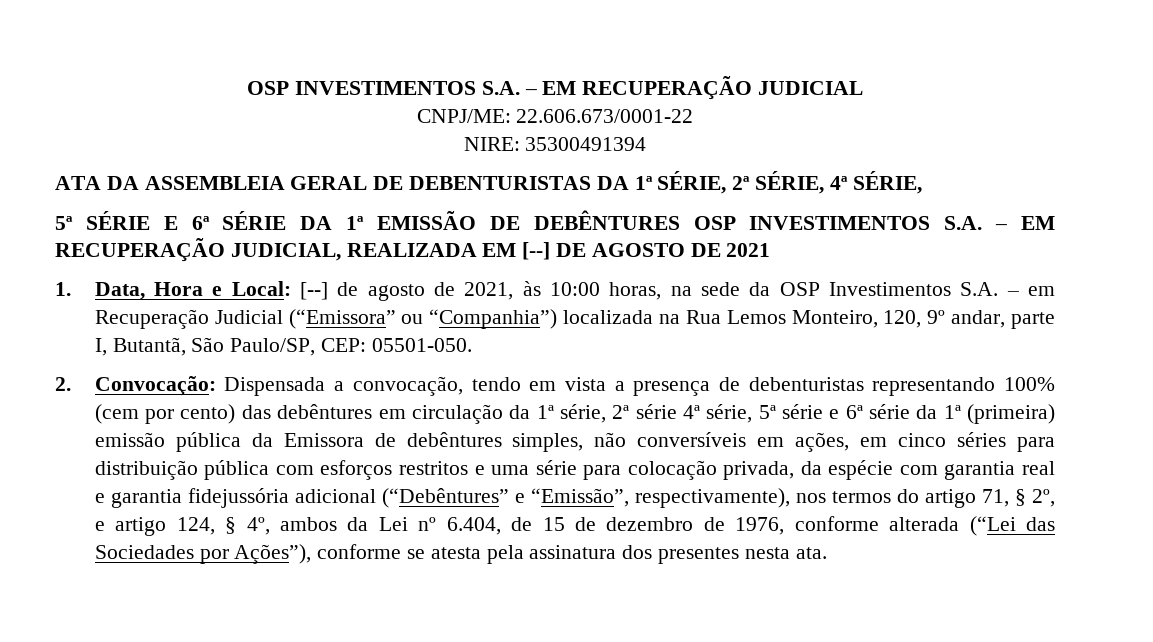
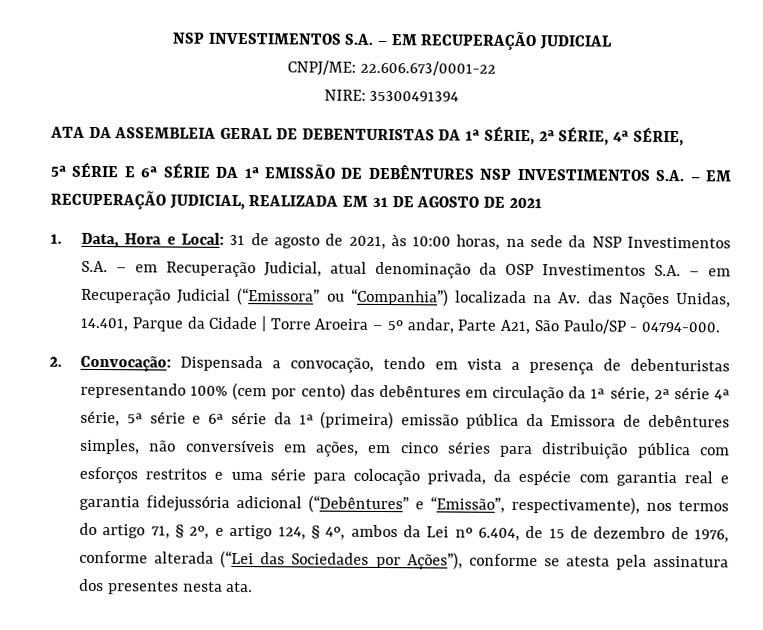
- OSP INVESTIMENTOS S.A. – EM RECUPERAÇÃO JUDICIAL
+ NSP INVESTIMENTOS S.A. – EM RECUPERAÇÃO JUDICIAL
- 5ª SÉRIE E 6ª SÉRIE DA 1ª EMISSÃO DE DEBÊNTURES OSP INVESTIMENTOS S.A. – EM RECUPERAÇÃO JUDICIAL, REALIZADA EM [--] DE AGOSTO DE 2021
+ 5ª SÉRIE E 6ª SÉRIE DA 1ª EMISSÃO DE DEBÊNTURES NSP INVESTIMENTOS S.A. – EM RECUPERAÇÃO JUDICIAL, REALIZADA EM 31 DE AGOSTO DE 2021
- 1. Data, Hora e Local: [--] de agosto de 2021, às 10:00 horas, na sede da OSP Investimentos S.A. – em Recuperação Judicial (“Emissora” ou “Companhia”) localizada na Rua Lemos Monteiro, 120, 9º andar, parte I, Butantã, São Paulo/SP, CEP: 05501-050.
+ 1. Data, Hora e Local: 31 de agosto de 2021, às 10:00 horas, na sede da NSP Investimentos S.A. – em Recuperação Judicial, atual denominação da OSP Investimentos S.A. – em Recuperação Judicial (“Emissora” ou “Companhia”) localizada na Av. das Nações Unidas, 14.401, Parque da Cidade | Torre Aroeira – 5º andar, Parte A21, São Paulo/SP - 04794-000.

